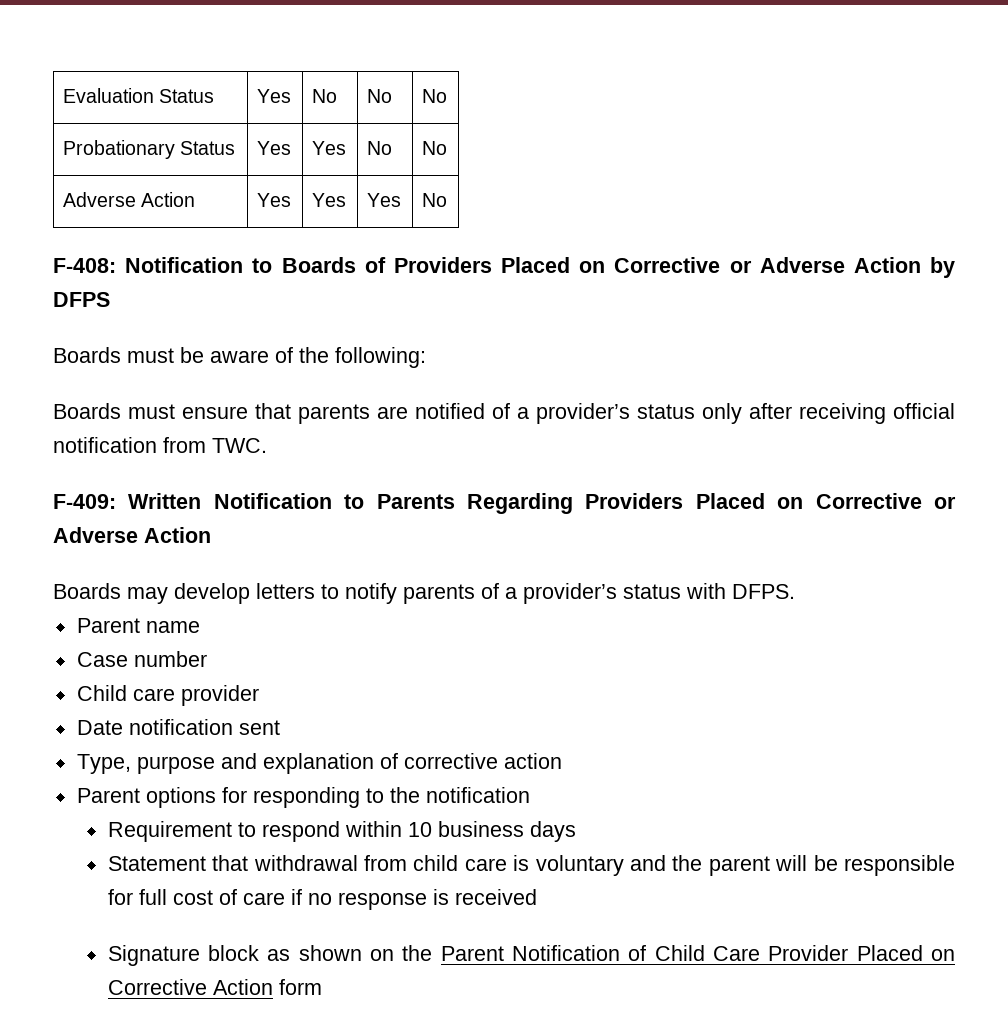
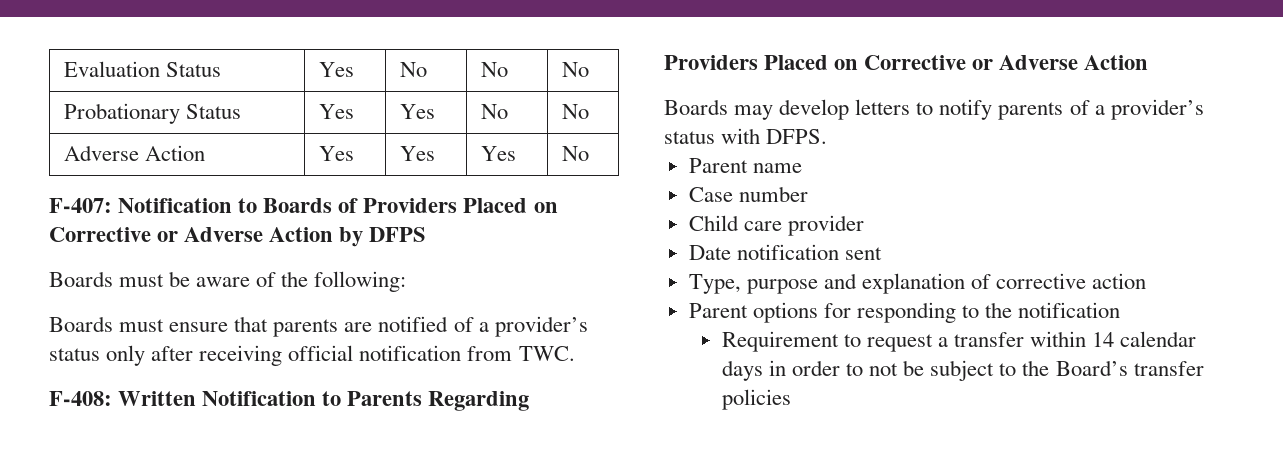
- F-408: Notification to Boards of Providers Placed on Corrective or Adverse Action by DFPS
+ F-407: Notification to Boards of Providers Placed on Corrective or Adverse Action by DFPS
- F-409: Written Notification to Parents Regarding Providers Placed on Corrective or Adverse Action
+ F-408: Written Notification to Parents Regarding Providers Placed on Corrective or Adverse Action
- Requirement to respond within 10 business days
- Statement that withdrawal from child care is voluntary and the parent will be responsible for full cost of care if no response is received
- Signature block as shown on the Parent Notification of Child Care Provider Placed on Corrective Action form
+ Requirement to request a transfer within 14 calendar days in order to not be subject to the Board’s transfer policies

